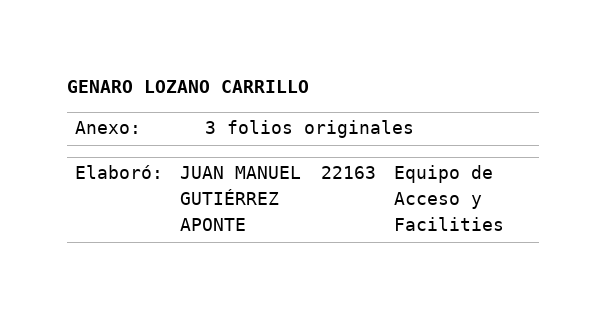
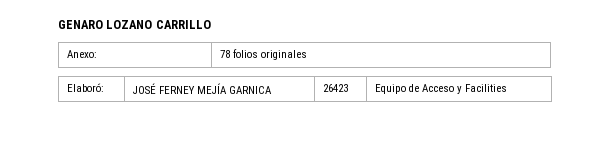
- Anexo: | 3 folios originales
+ Anexo: | 78 folios originales
- Elaboró: | JUAN MANUEL GUTIÉRREZ APONTE | 22163 | Equipo de Acceso y Facilities
+ Elaboró: | JOSÉ FERNEY MEJÍA GARNICA | 26423 | Equipo de Acceso y Facilities

